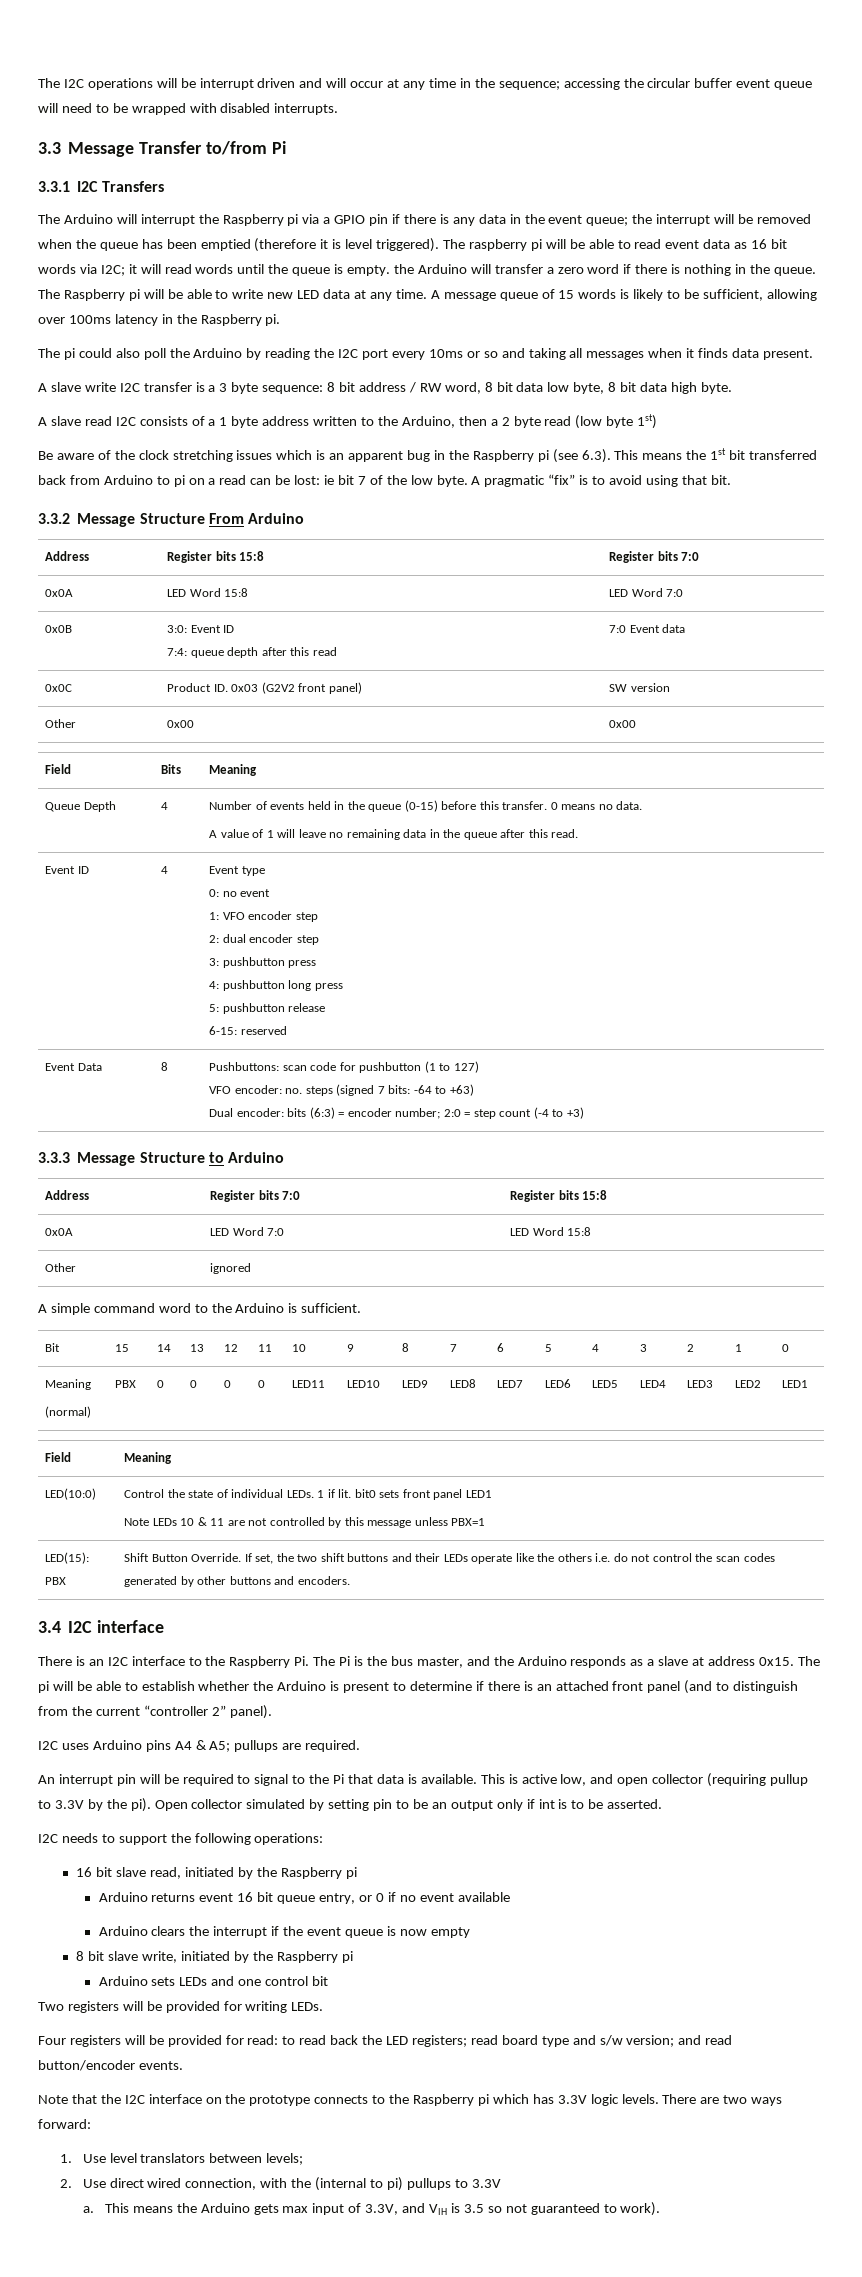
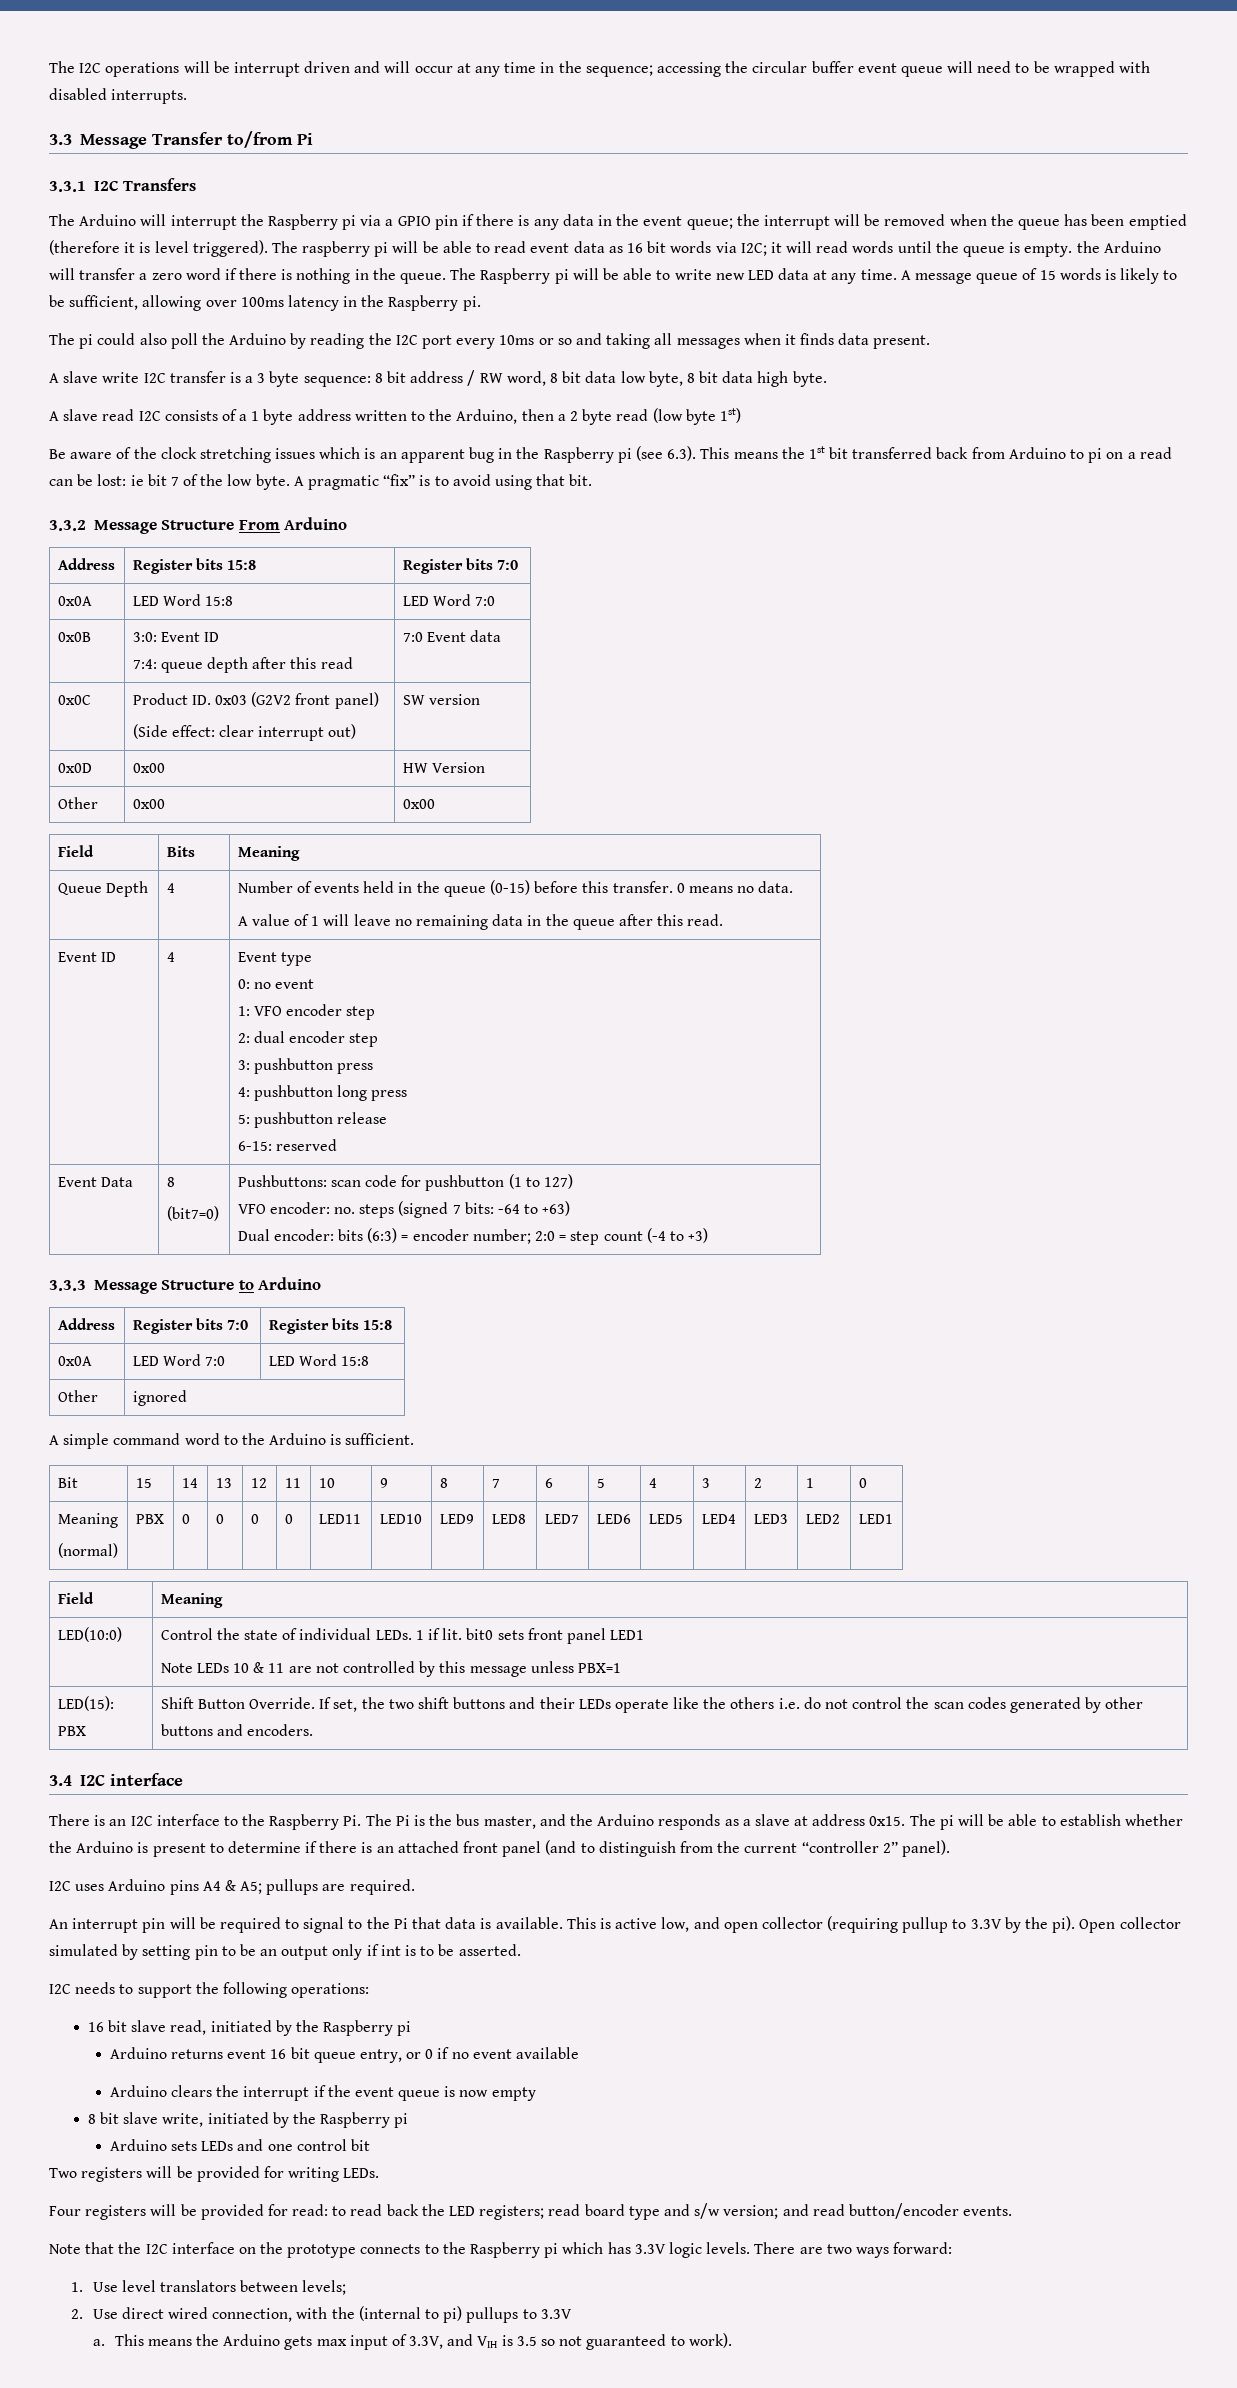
- 0x0C | Product ID. 0x03 (G2V2 front panel) | SW version
+ 0x0C | Product ID. 0x03 (G2V2 front panel)
+ (Side effect: clear interrupt out) | SW version
+ 0x0D | 0x00 | HW Version
- Event Data | 8 | Pushbuttons: scan code for pushbutton (1 to 127)
+ Event Data | 8
+ (bit7=0) | Pushbuttons: scan code for pushbutton (1 to 127)

